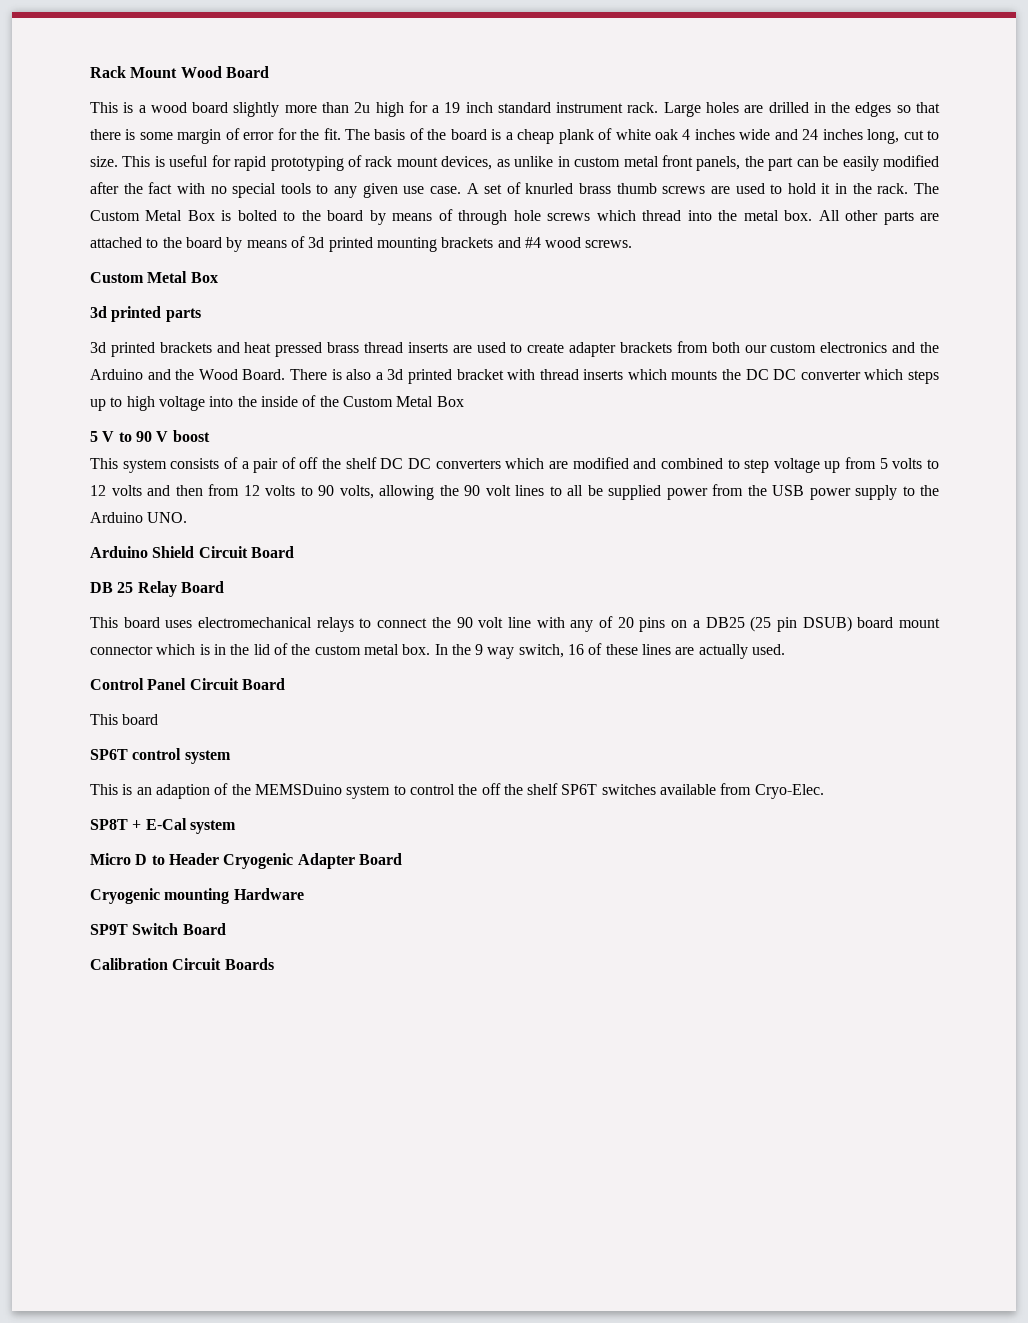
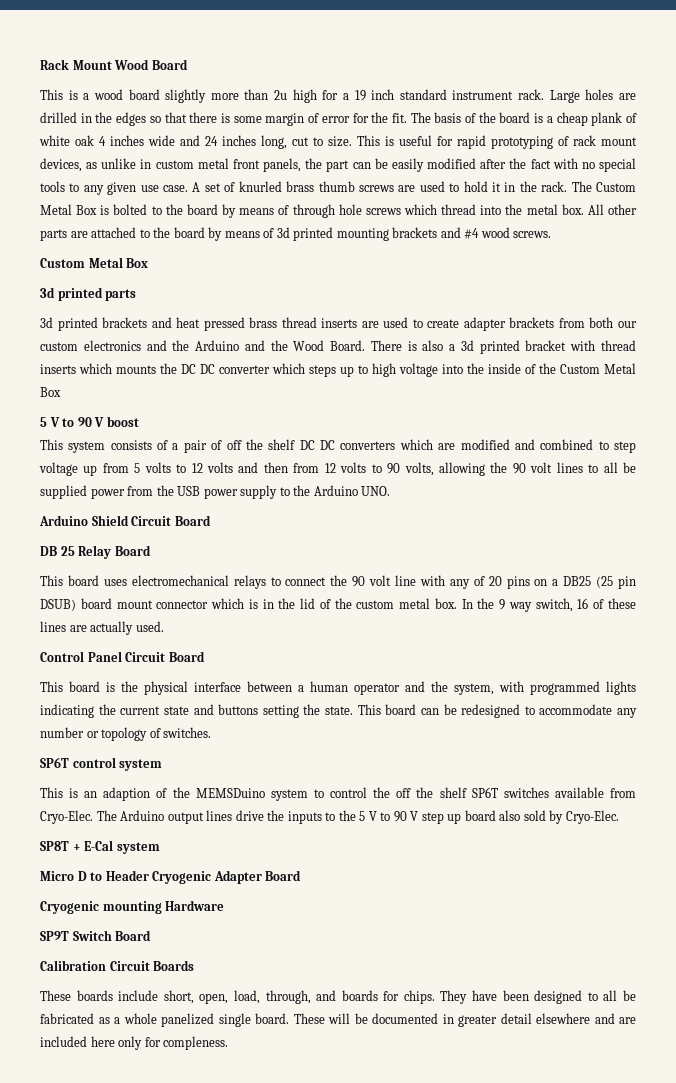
  Control Panel Circuit Board
- This board
+ This board is the physical interface between a human operator and the system, with programmed lights indicating the current state and buttons setting the state. This board can be redesigned to accommodate any number or topology of switches.
+ The Arduino output lines drive the inputs to the 5 V to 90 V step up board also sold by Cryo-Elec.
+ These boards include short, open, load, through, and boards for chips. They have been designed to all be fabricated as a whole panelized single board. These will be documented in greater detail elsewhere and are included here only for compleness.

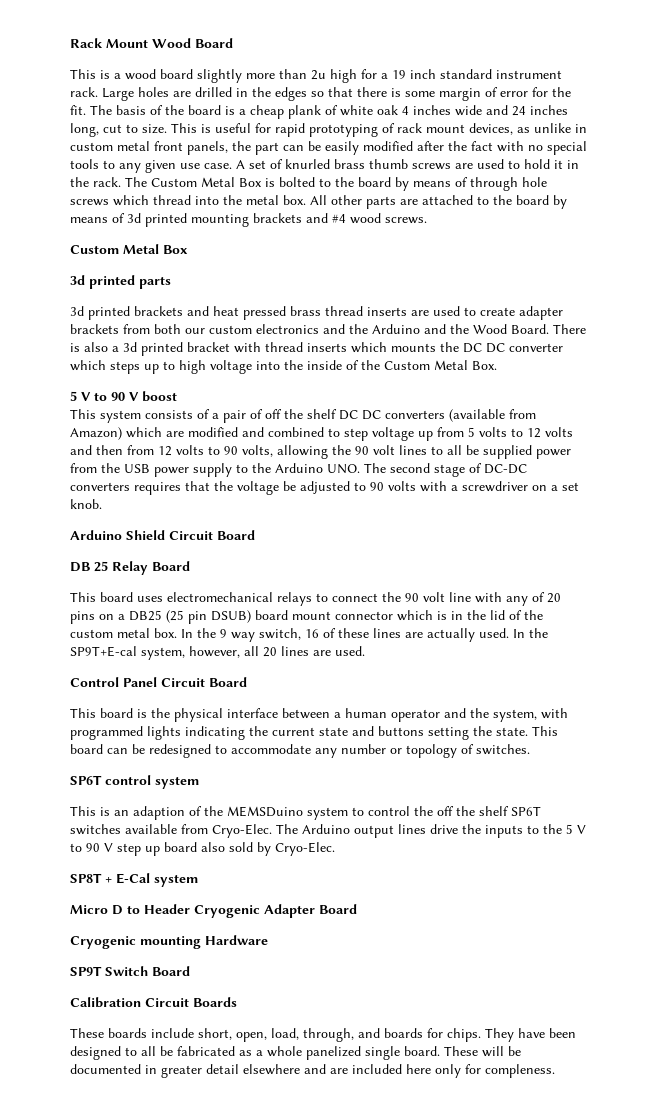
- There is also a 3d printed bracket with thread inserts which mounts the DC DC converter which steps up to high voltage into the inside of the Custom Metal Box
+ There is also a 3d printed bracket with thread inserts which mounts the DC DC converter which steps up to high voltage into the inside of the Custom Metal Box.
- This system consists of a pair of off the shelf DC DC converters which are modified and combined to step voltage up from 5 volts to 12 volts and then from 12 volts to 90 volts, allowing the 90 volt lines to all be supplied power from the USB power supply to the Arduino UNO.
+ This system consists of a pair of off the shelf DC DC converters (available from Amazon) which are modified and combined to step voltage up from 5 volts to 12 volts and then from 12 volts to 90 volts, allowing the 90 volt lines to all be supplied power from the USB power supply to the Arduino UNO. The second stage of DC-DC converters requires that the voltage be adjusted to 90 volts with a screwdriver on a set knob.
+ In the SP9T+E-cal system, however, all 20 lines are used.

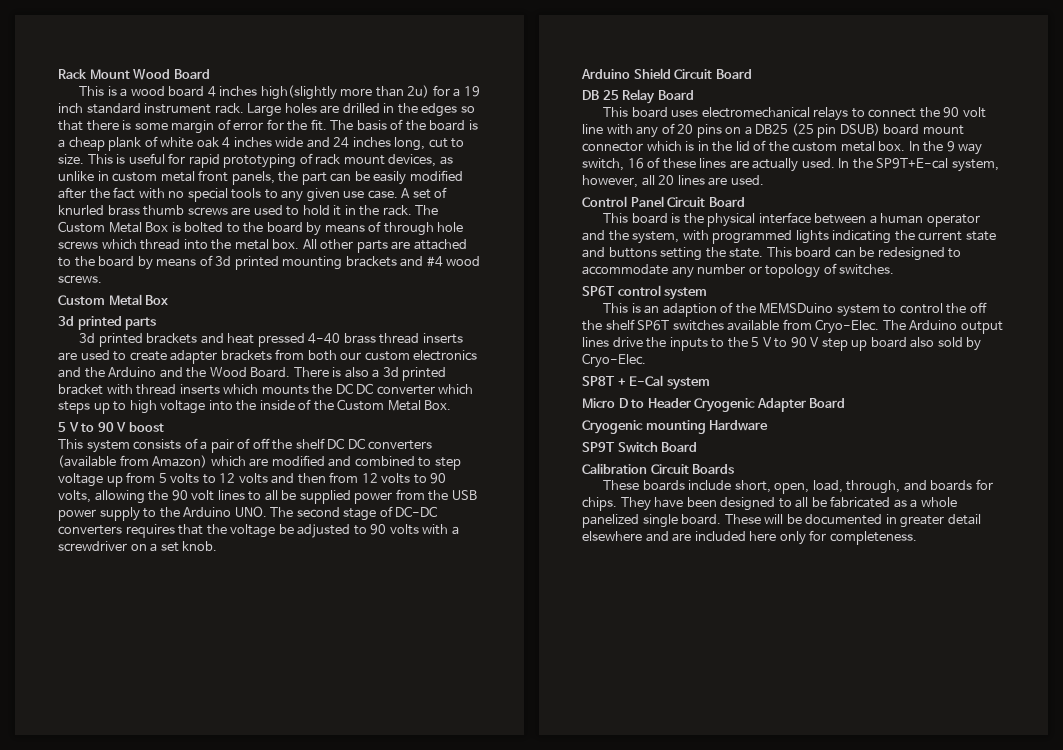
- This is a wood board slightly more than 2u high for a 19 inch standard instrument rack.
+ This is a wood board 4 inches high(slightly more than 2u) for a 19 inch standard instrument rack.
- 3d printed brackets and heat pressed brass thread inserts are used to create adapter brackets from both our custom electronics and the Arduino and the Wood Board.
+ 3d printed brackets and heat pressed 4-40 brass thread inserts are used to create adapter brackets from both our custom electronics and the Arduino and the Wood Board.
- These will be documented in greater detail elsewhere and are included here only for compleness.
+ These will be documented in greater detail elsewhere and are included here only for completeness.

